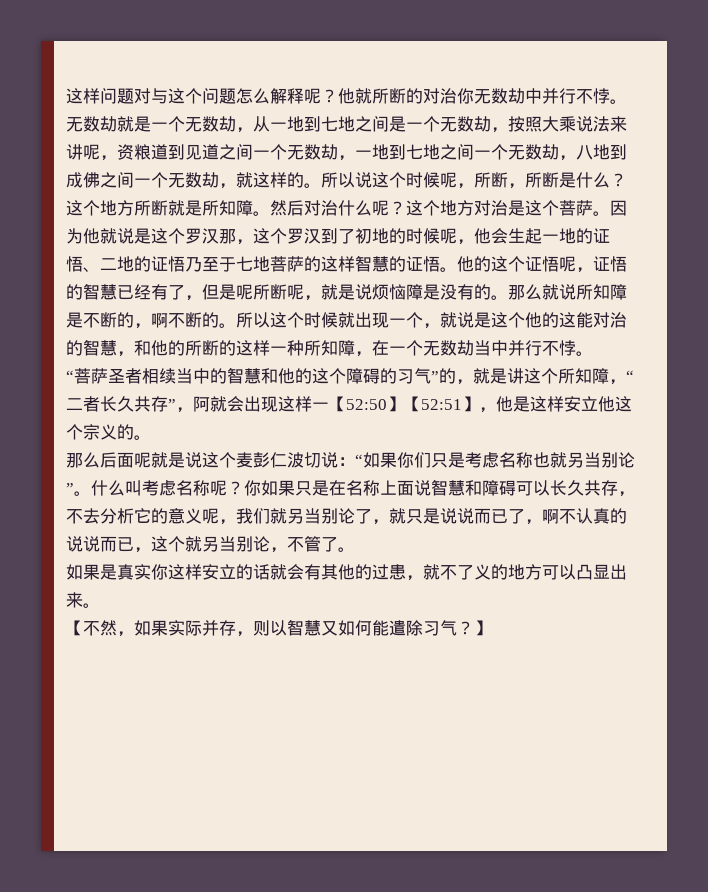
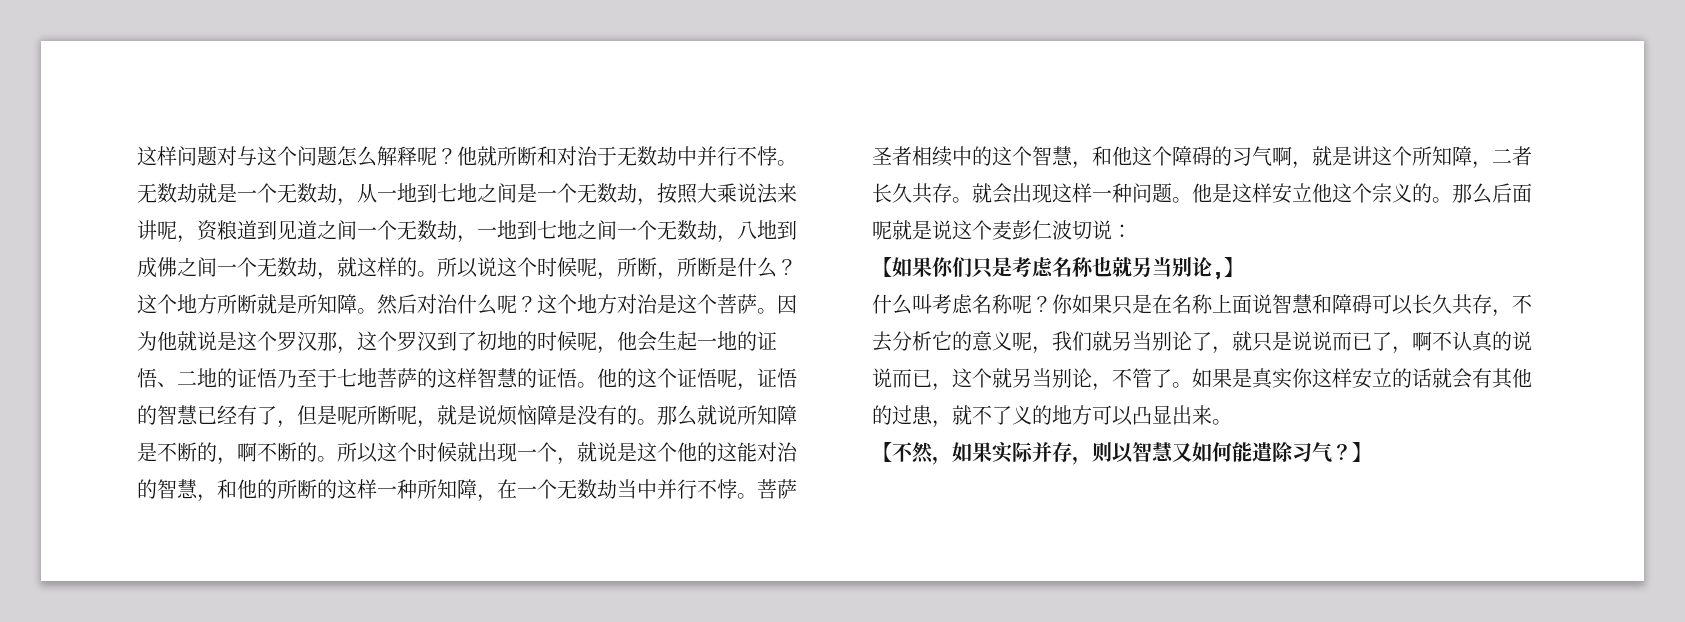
- 他就所断的对治你无数劫中并行不悖。
+ 他就所断和对治于无数劫中并行不悖。
- 所以这个时候就出现一个，就说是这个他的这能对治的智慧，和他的所断的这样一种所知障，在一个无数劫当中并行不悖。
- “菩萨圣者相续当中的智慧和他的这个障碍的习气”的，就是讲这个所知障，“二者长久共存”，阿就会出现这样一【52:50】【52:51】，他是这样安立他这个宗义的。
- 那么后面呢就是说这个麦彭仁波切说：“如果你们只是考虑名称也就另当别论”。什么叫考虑名称呢？
+ 所以这个时候就出现一个，就说是这个他的这能对治的智慧，和他的所断的这样一种所知障，在一个无数劫当中并行不悖。菩萨圣者相续中的这个智慧，和他这个障碍的习气啊，就是讲这个所知障，二者长久共存。就会出现这样一种问题。他是这样安立他这个宗义的。那么后面呢就是说这个麦彭仁波切说：
+ 【如果你们只是考虑名称也就另当别论,】
+ 什么叫考虑名称呢？
- 你如果只是在名称上面说智慧和障碍可以长久共存，不去分析它的意义呢，我们就另当别论了，就只是说说而已了，啊不认真的说说而已，这个就另当别论，不管了。
- 如果是真实你这样安立的话就会有其他的过患，就不了义的地方可以凸显出来。
+ 你如果只是在名称上面说智慧和障碍可以长久共存，不去分析它的意义呢，我们就另当别论了，就只是说说而已了，啊不认真的说说而已，这个就另当别论，不管了。如果是真实你这样安立的话就会有其他的过患，就不了义的地方可以凸显出来。

